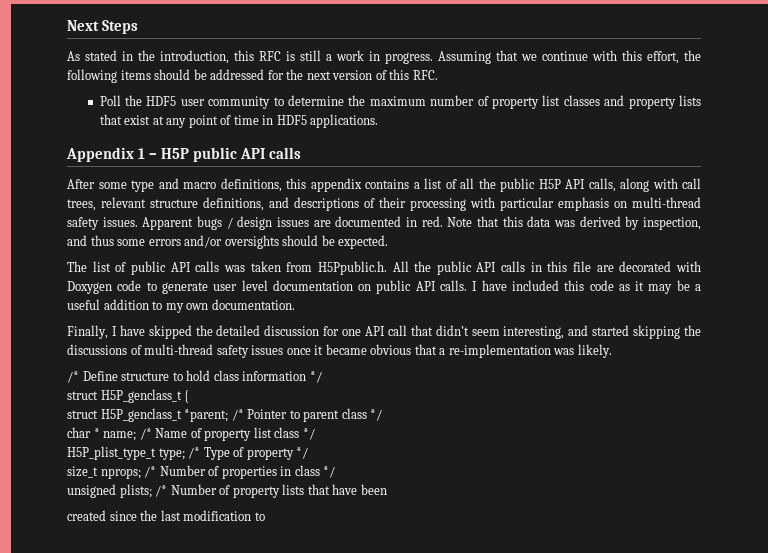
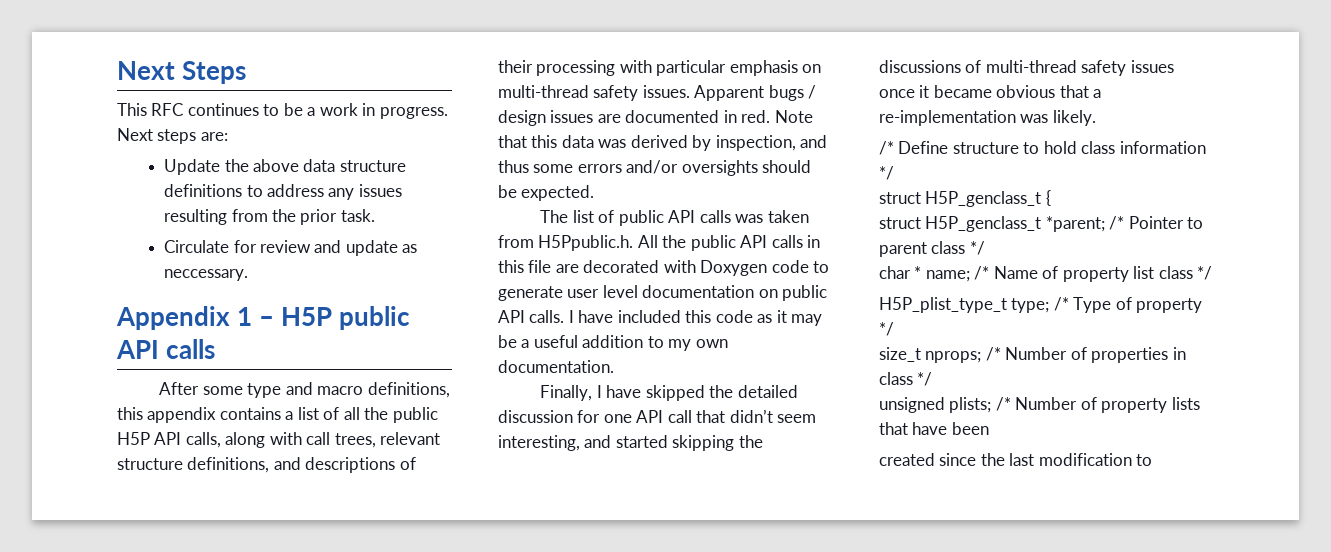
- As stated in the introduction, this RFC is still a work in progress. Assuming that we continue with this effort, the following items should be addressed for the next version of this RFC.
- Poll the HDF5 user community to determine the maximum number of property list classes and property lists that exist at any point of time in HDF5 applications.
+ This RFC continues to be a work in progress. Next steps are:
+ Update the above data structure definitions to address any issues resulting from the prior task.
+ Circulate for review and update as neccessary.

